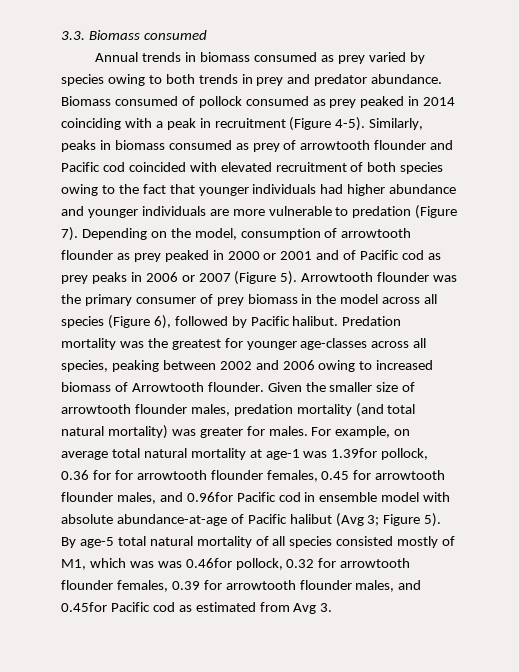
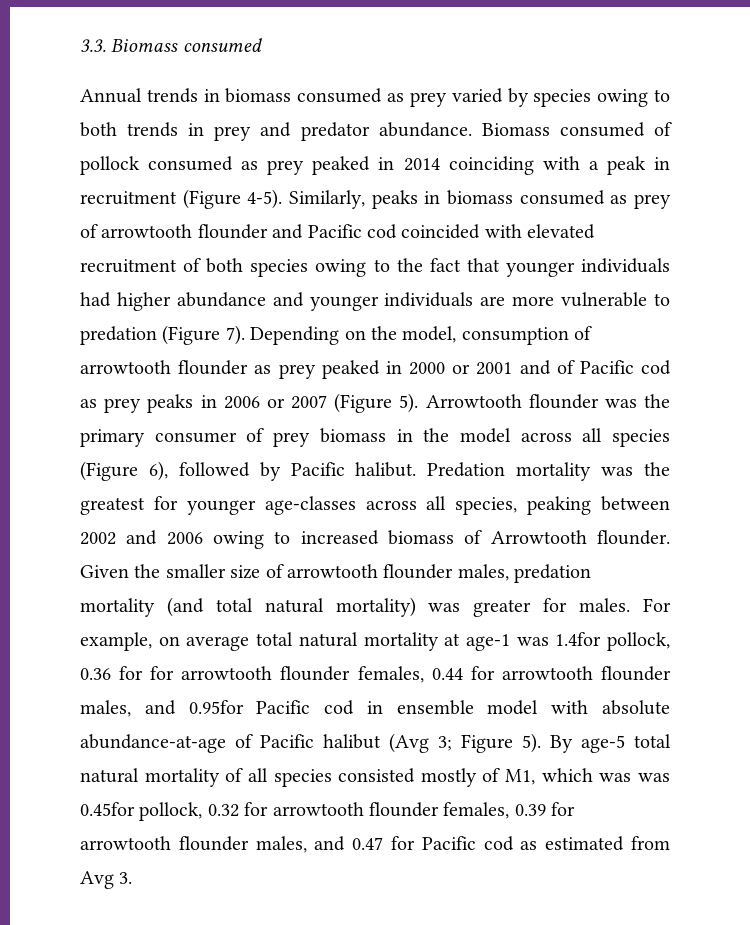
- For example, on average total natural mortality at age-1 was 1.39for pollock, 0.36 for for arrowtooth flounder females, 0.45 for arrowtooth flounder males, and 0.96for Pacific cod in ensemble model with absolute abundance-at-age of Pacific halibut (Avg 3; Figure 5).
+ For example, on average total natural mortality at age-1 was 1.4for pollock, 0.36 for for arrowtooth flounder females, 0.44 for arrowtooth flounder males, and 0.95for Pacific cod in ensemble model with absolute abundance-at-age of Pacific halibut (Avg 3; Figure 5).
- By age-5 total natural mortality of all species consisted mostly of M1, which was was 0.46for pollock, 0.32 for arrowtooth flounder females, 0.39 for arrowtooth flounder males, and 0.45for Pacific cod as estimated from Avg 3.
+ By age-5 total natural mortality of all species consisted mostly of M1, which was was 0.45for pollock, 0.32 for arrowtooth flounder females, 0.39 for arrowtooth flounder males, and 0.47 for Pacific cod as estimated from Avg 3.

